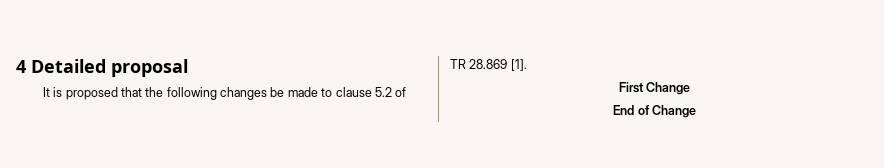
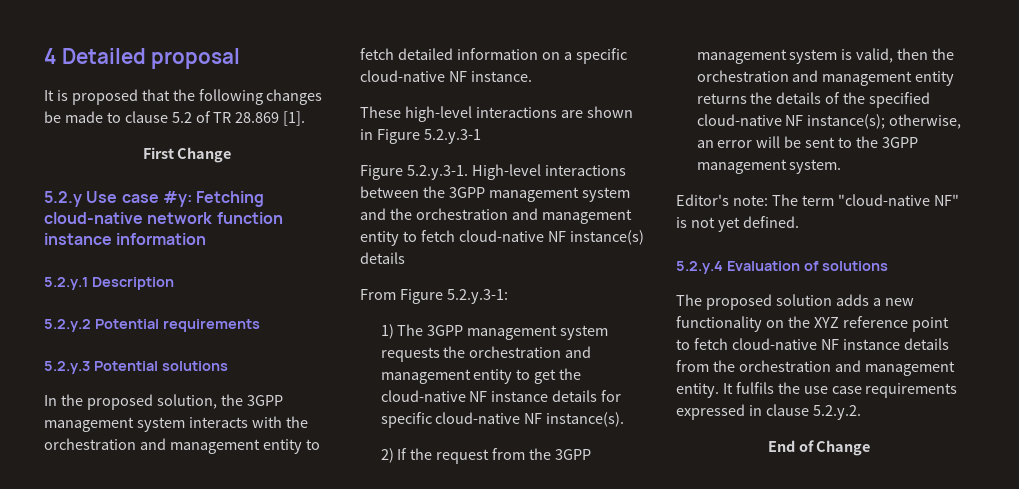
+ 5.2.y Use case #y: Fetching cloud-native network function instance information
+ 5.2.y.1 Description
+ 5.2.y.2 Potential requirements
+ 5.2.y.3 Potential solutions
+ In the proposed solution, the 3GPP management system interacts with the orchestration and management entity to fetch detailed information on a specific cloud-native NF instance.
+ These high-level interactions are shown in Figure 5.2.y.3-1
+ Figure 5.2.y.3-1. High-level interactions between the 3GPP management system and the orchestration and management entity to fetch cloud-native NF instance(s) details
+ From Figure 5.2.y.3-1:
+ 1) The 3GPP management system requests the orchestration and management entity to get the cloud-native NF instance details for specific cloud-native NF instance(s).
+ 2) If the request from the 3GPP management system is valid, then the orchestration and management entity returns the details of the specified cloud-native NF instance(s); otherwise, an error will be sent to the 3GPP management system.
+ Editor's note: The term "cloud-native NF" is not yet defined.
+ 5.2.y.4 Evaluation of solutions
+ The proposed solution adds a new functionality on the XYZ reference point to fetch cloud-native NF instance details from the orchestration and management entity. It fulfils the use case requirements expressed in clause 5.2.y.2.

